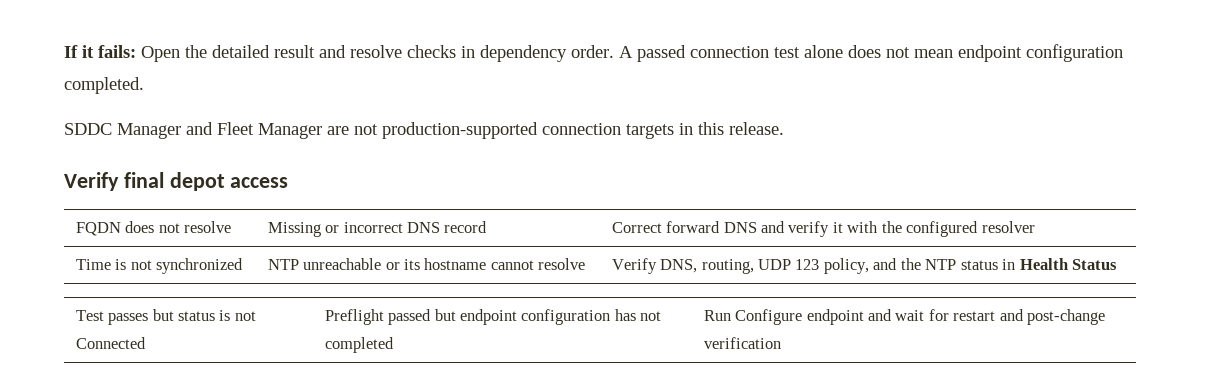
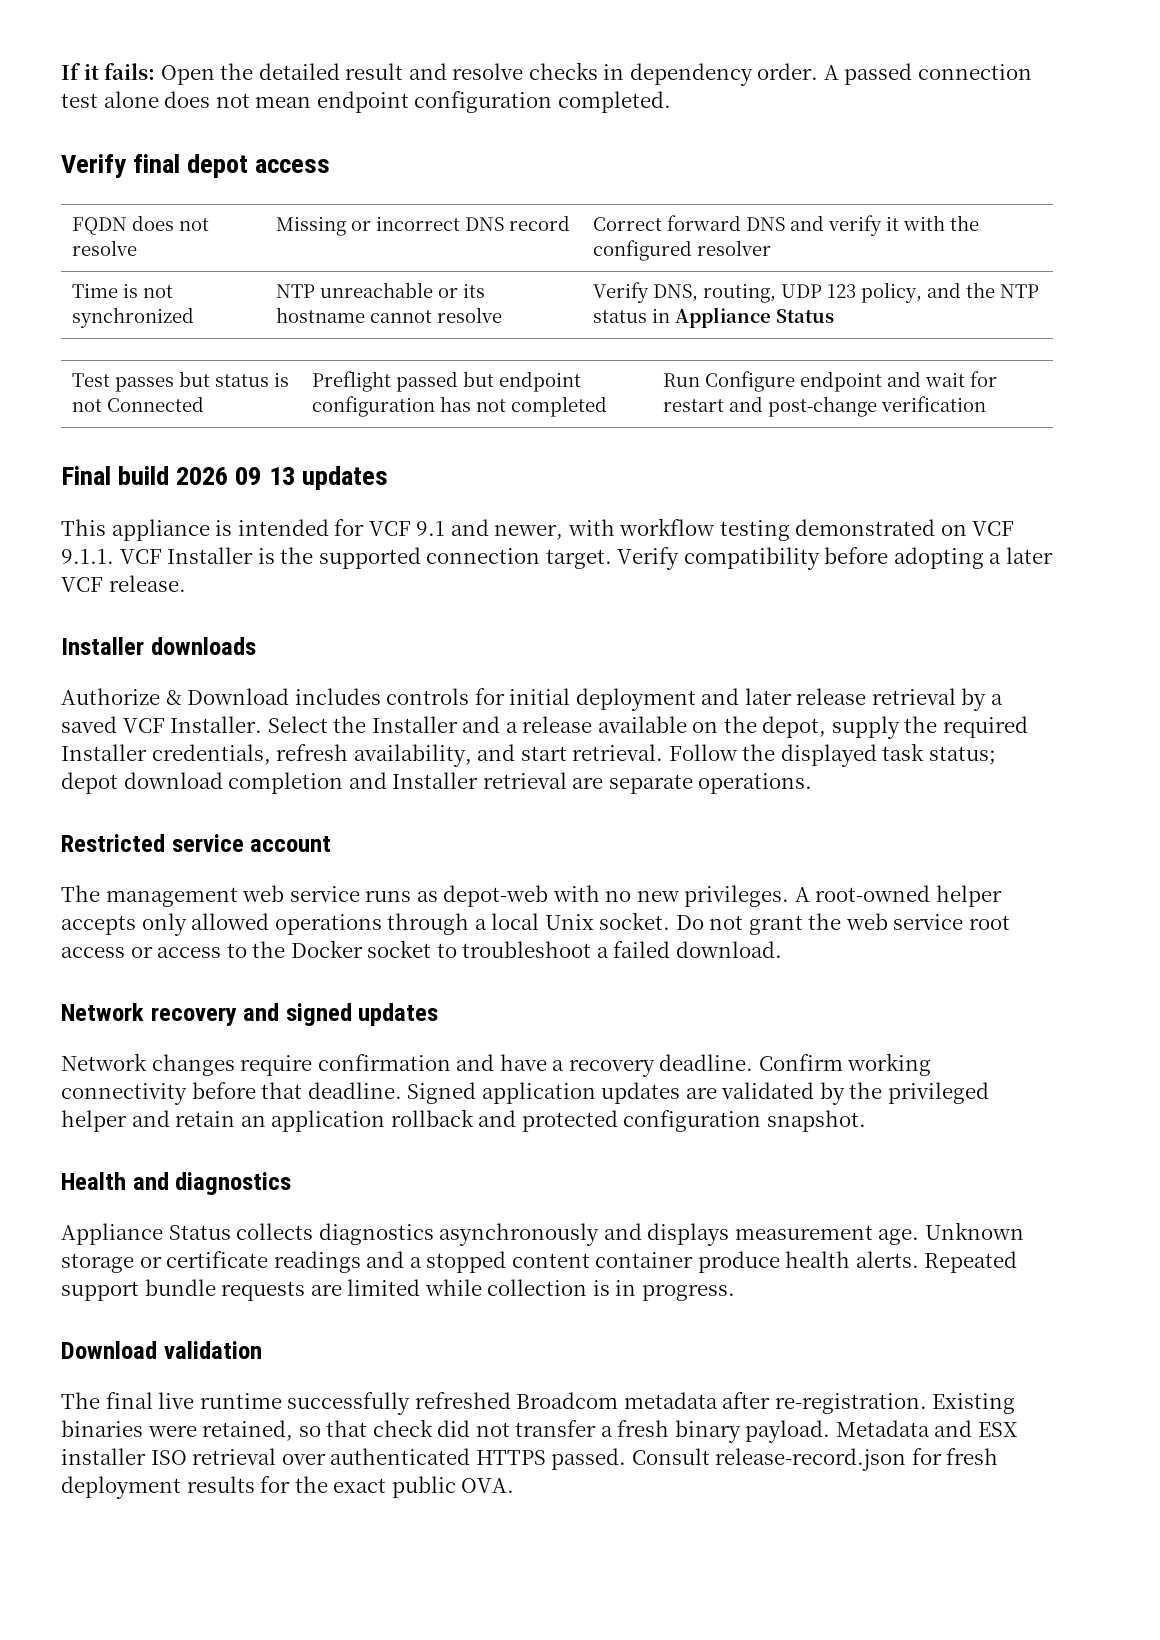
- SDDC Manager and Fleet Manager are not production-supported connection targets in this release.
- Time is not synchronized | NTP unreachable or its hostname cannot resolve | Verify DNS, routing, UDP 123 policy, and the NTP status in Health Status
+ Time is not synchronized | NTP unreachable or its hostname cannot resolve | Verify DNS, routing, UDP 123 policy, and the NTP status in Appliance Status
+ Final build 2026 09 13 updates
+ This appliance is intended for VCF 9.1 and newer, with workflow testing demonstrated on VCF 9.1.1. VCF Installer is the supported connection target. Verify compatibility before adopting a later VCF release.
+ Installer downloads
+ Authorize & Download includes controls for initial deployment and later release retrieval by a saved VCF Installer. Select the Installer and a release available on the depot, supply the required Installer credentials, refresh availability, and start retrieval. Follow the displayed task status; depot download completion and Installer retrieval are separate operations.
+ Restricted service account
+ The management web service runs as depot-web with no new privileges. A root-owned helper accepts only allowed operations through a local Unix socket. Do not grant the web service root access or access to the Docker socket to troubleshoot a failed download.
+ Network recovery and signed updates
+ Network changes require confirmation and have a recovery deadline. Confirm working connectivity before that deadline. Signed application updates are validated by the privileged helper and retain an application rollback and protected configuration snapshot.
+ Health and diagnostics
+ Appliance Status collects diagnostics asynchronously and displays measurement age. Unknown storage or certificate readings and a stopped content container produce health alerts. Repeated support bundle requests are limited while collection is in progress.
+ Download validation
+ The final live runtime successfully refreshed Broadcom metadata after re-registration. Existing binaries were retained, so that check did not transfer a fresh binary payload. Metadata and ESX installer ISO retrieval over authenticated HTTPS passed. Consult release-record.json for fresh deployment results for the exact public OVA.

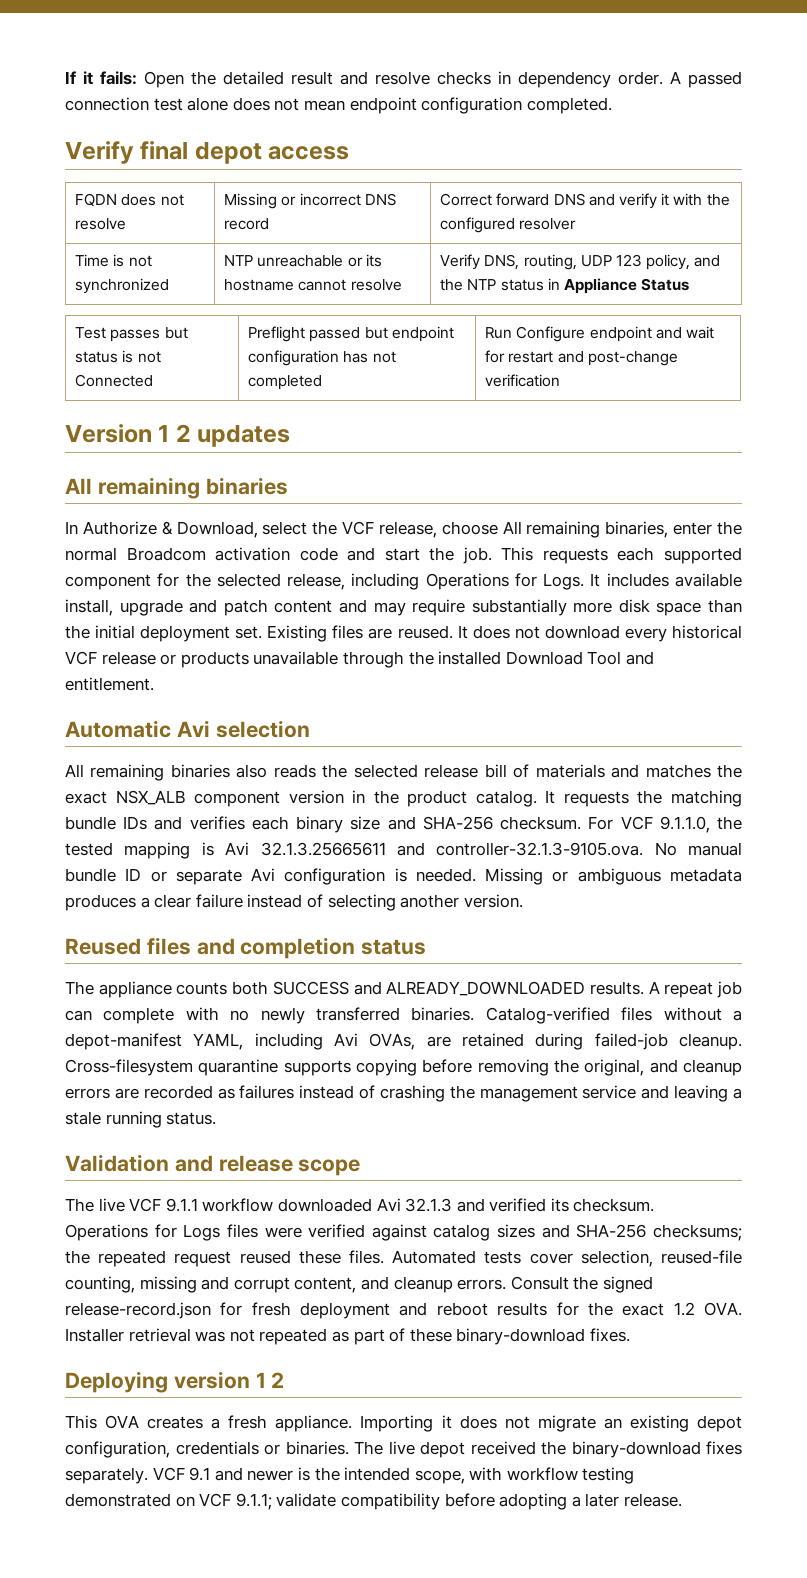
- Final build 2026 09 13 updates
- This appliance is intended for VCF 9.1 and newer, with workflow testing demonstrated on VCF 9.1.1. VCF Installer is the supported connection target. Verify compatibility before adopting a later VCF release.
+ Version 1 2 updates
+ All remaining binaries
+ In Authorize & Download, select the VCF release, choose All remaining binaries, enter the normal Broadcom activation code and start the job. This requests each supported component for the selected release, including Operations for Logs. It includes available install, upgrade and patch content and may require substantially more disk space than the initial deployment set. Existing files are reused. It does not download every historical VCF release or products unavailable through the installed Download Tool and entitlement.
+ Automatic Avi selection
+ All remaining binaries also reads the selected release bill of materials and matches the exact NSX_ALB component version in the product catalog. It requests the matching bundle IDs and verifies each binary size and SHA-256 checksum. For VCF 9.1.1.0, the tested mapping is Avi 32.1.3.25665611 and controller-32.1.3-9105.ova. No manual bundle ID or separate Avi configuration is needed. Missing or ambiguous metadata produces a clear failure instead of selecting another version.
+ Reused files and completion status
+ The appliance counts both SUCCESS and ALREADY_DOWNLOADED results. A repeat job can complete with no newly transferred binaries. Catalog-verified files without a depot-manifest YAML, including Avi OVAs, are retained during failed-job cleanup. Cross-filesystem quarantine supports copying before removing the original, and cleanup errors are recorded as failures instead of crashing the management service and leaving a stale running status.
+ Validation and release scope
+ The live VCF 9.1.1 workflow downloaded Avi 32.1.3 and verified its checksum. Operations for Logs files were verified against catalog sizes and SHA-256 checksums; the repeated request reused these files. Automated tests cover selection, reused-file counting, missing and corrupt content, and cleanup errors. Consult the signed release-record.json for fresh deployment and reboot results for the exact 1.2 OVA. Installer retrieval was not repeated as part of these binary-download fixes.
+ Deploying version 1 2
+ This OVA creates a fresh appliance. Importing it does not migrate an existing depot configuration, credentials or binaries. The live depot received the binary-download fixes separately. VCF 9.1 and newer is the intended scope, with workflow testing demonstrated on VCF 9.1.1; validate compatibility before adopting a later release.
- Installer downloads
- Authorize & Download includes controls for initial deployment and later release retrieval by a saved VCF Installer. Select the Installer and a release available on the depot, supply the required Installer credentials, refresh availability, and start retrieval. Follow the displayed task status; depot download completion and Installer retrieval are separate operations.
- Restricted service account
- The management web service runs as depot-web with no new privileges. A root-owned helper accepts only allowed operations through a local Unix socket. Do not grant the web service root access or access to the Docker socket to troubleshoot a failed download.
- Network recovery and signed updates
- Network changes require confirmation and have a recovery deadline. Confirm working connectivity before that deadline. Signed application updates are validated by the privileged helper and retain an application rollback and protected configuration snapshot.
- Health and diagnostics
- Appliance Status collects diagnostics asynchronously and displays measurement age. Unknown storage or certificate readings and a stopped content container produce health alerts. Repeated support bundle requests are limited while collection is in progress.
- Download validation
- The final live runtime successfully refreshed Broadcom metadata after re-registration. Existing binaries were retained, so that check did not transfer a fresh binary payload. Metadata and ESX installer ISO retrieval over authenticated HTTPS passed. Consult release-record.json for fresh deployment results for the exact public OVA.

